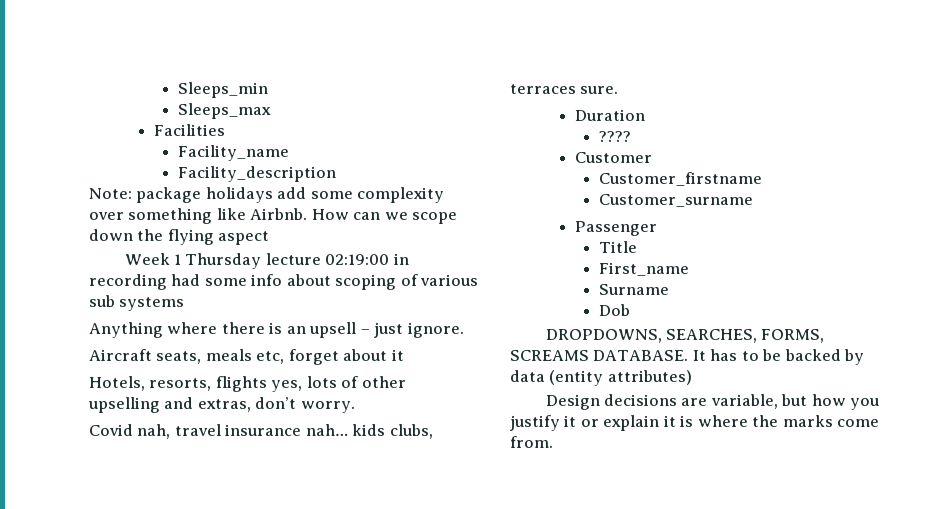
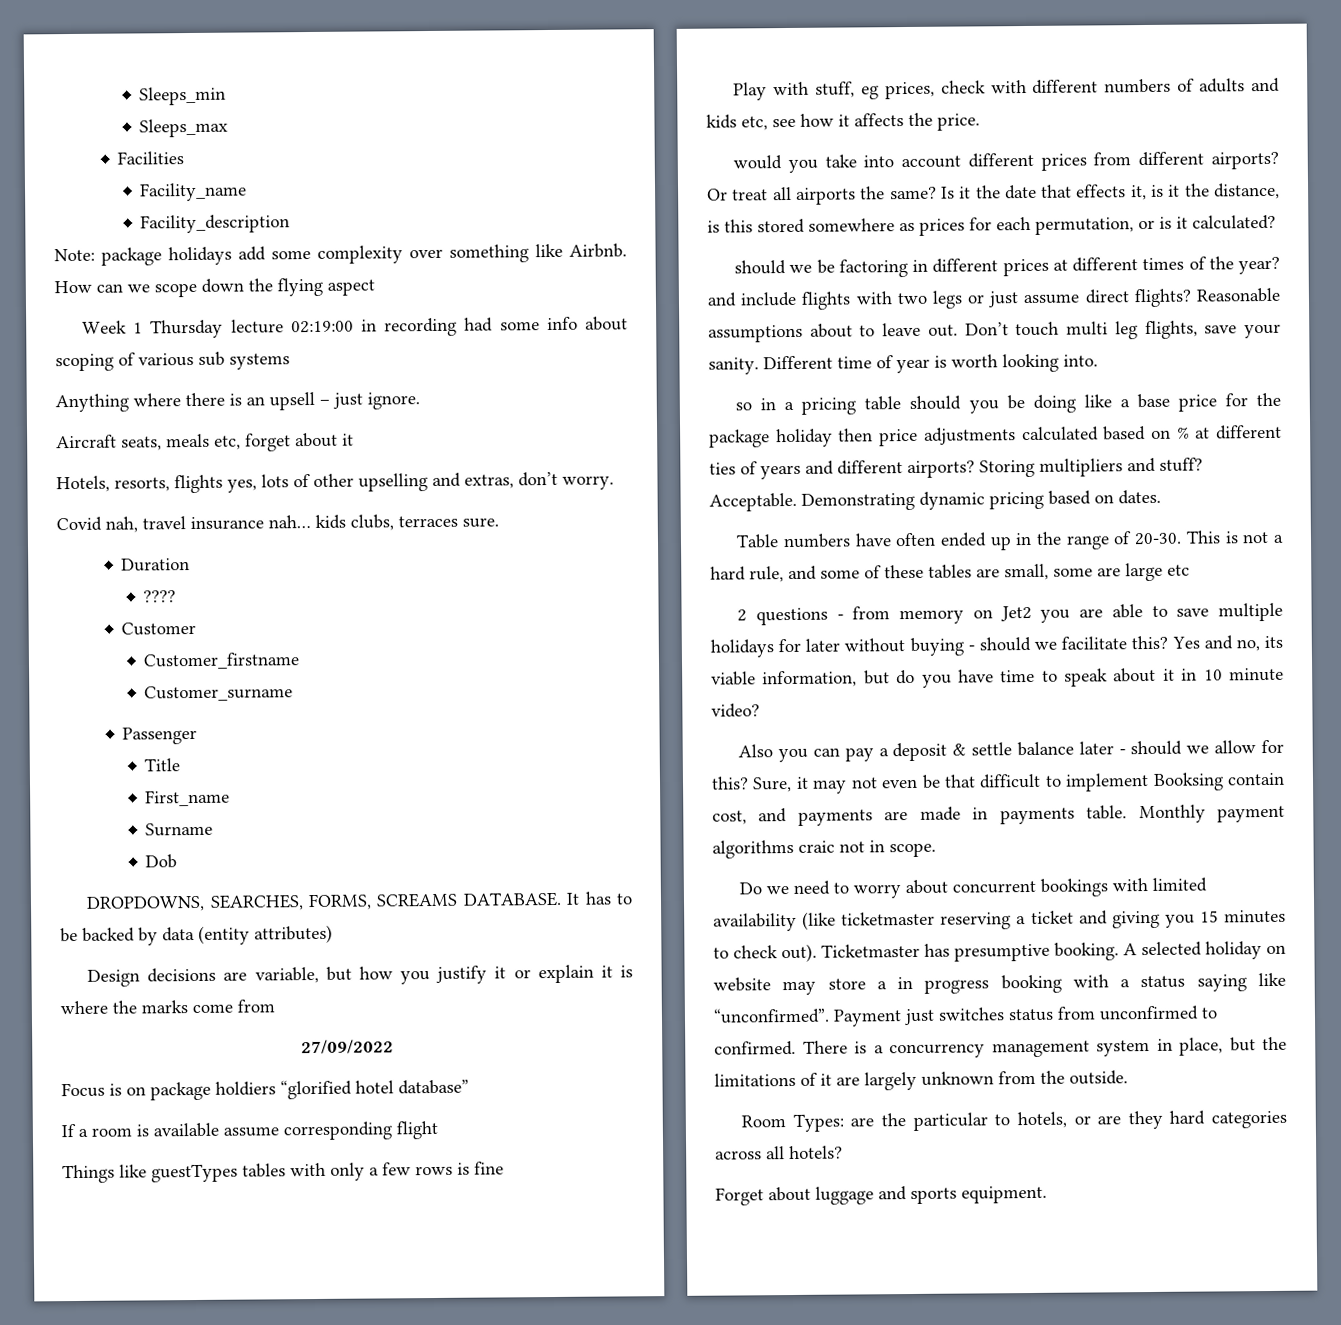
- Design decisions are variable, but how you justify it or explain it is where the marks come from.
+ Design decisions are variable, but how you justify it or explain it is where the marks come from
+ 27/09/2022
+ Focus is on package holdiers “glorified hotel database”
+ If a room is available assume corresponding flight
+ Things like guestTypes tables with only a few rows is fine
+ Play with stuff, eg prices, check with different numbers of adults and kids etc, see how it affects the price.
+ would you take into account different prices from different airports? Or treat all airports the same? Is it the date that effects it, is it the distance, is this stored somewhere as prices for each permutation, or is it calculated?
+ should we be factoring in different prices at different times of the year? and include flights with two legs or just assume direct flights? Reasonable assumptions about to leave out. Don’t touch multi leg flights, save your sanity. Different time of year is worth looking into.
+ so in a pricing table should you be doing like a base price for the package holiday then price adjustments calculated based on % at different ties of years and different airports? Storing multipliers and stuff? Acceptable. Demonstrating dynamic pricing based on dates.
+ Table numbers have often ended up in the range of 20-30. This is not a hard rule, and some of these tables are small, some are large etc
+ 2 questions - from memory on Jet2 you are able to save multiple holidays for later without buying - should we facilitate this? Yes and no, its viable information, but do you have time to speak about it in 10 minute video?
+ Also you can pay a deposit & settle balance later - should we allow for this? Sure, it may not even be that difficult to implement Booksing contain cost, and payments are made in payments table. Monthly payment algorithms craic not in scope.
+ Do we need to worry about concurrent bookings with limited availability (like ticketmaster reserving a ticket and giving you 15 minutes to check out). Ticketmaster has presumptive booking. A selected holiday on website may store a in progress booking with a status saying like “unconfirmed”. Payment just switches status from unconfirmed to confirmed. There is a concurrency management system in place, but the limitations of it are largely unknown from the outside.
+ Room Types: are the particular to hotels, or are they hard categories across all hotels?
+ Forget about luggage and sports equipment.

